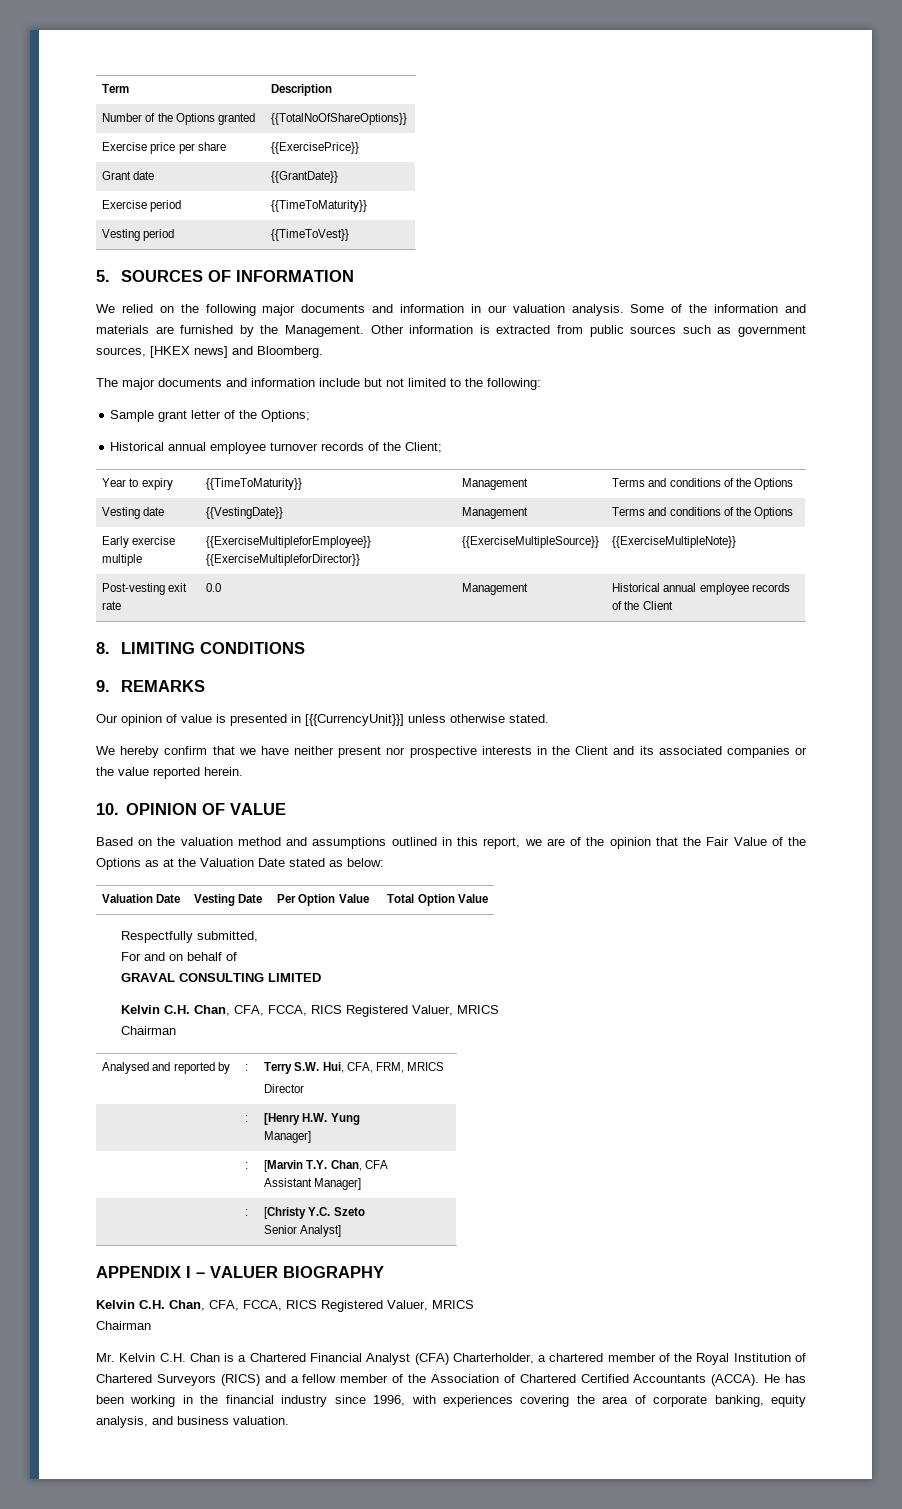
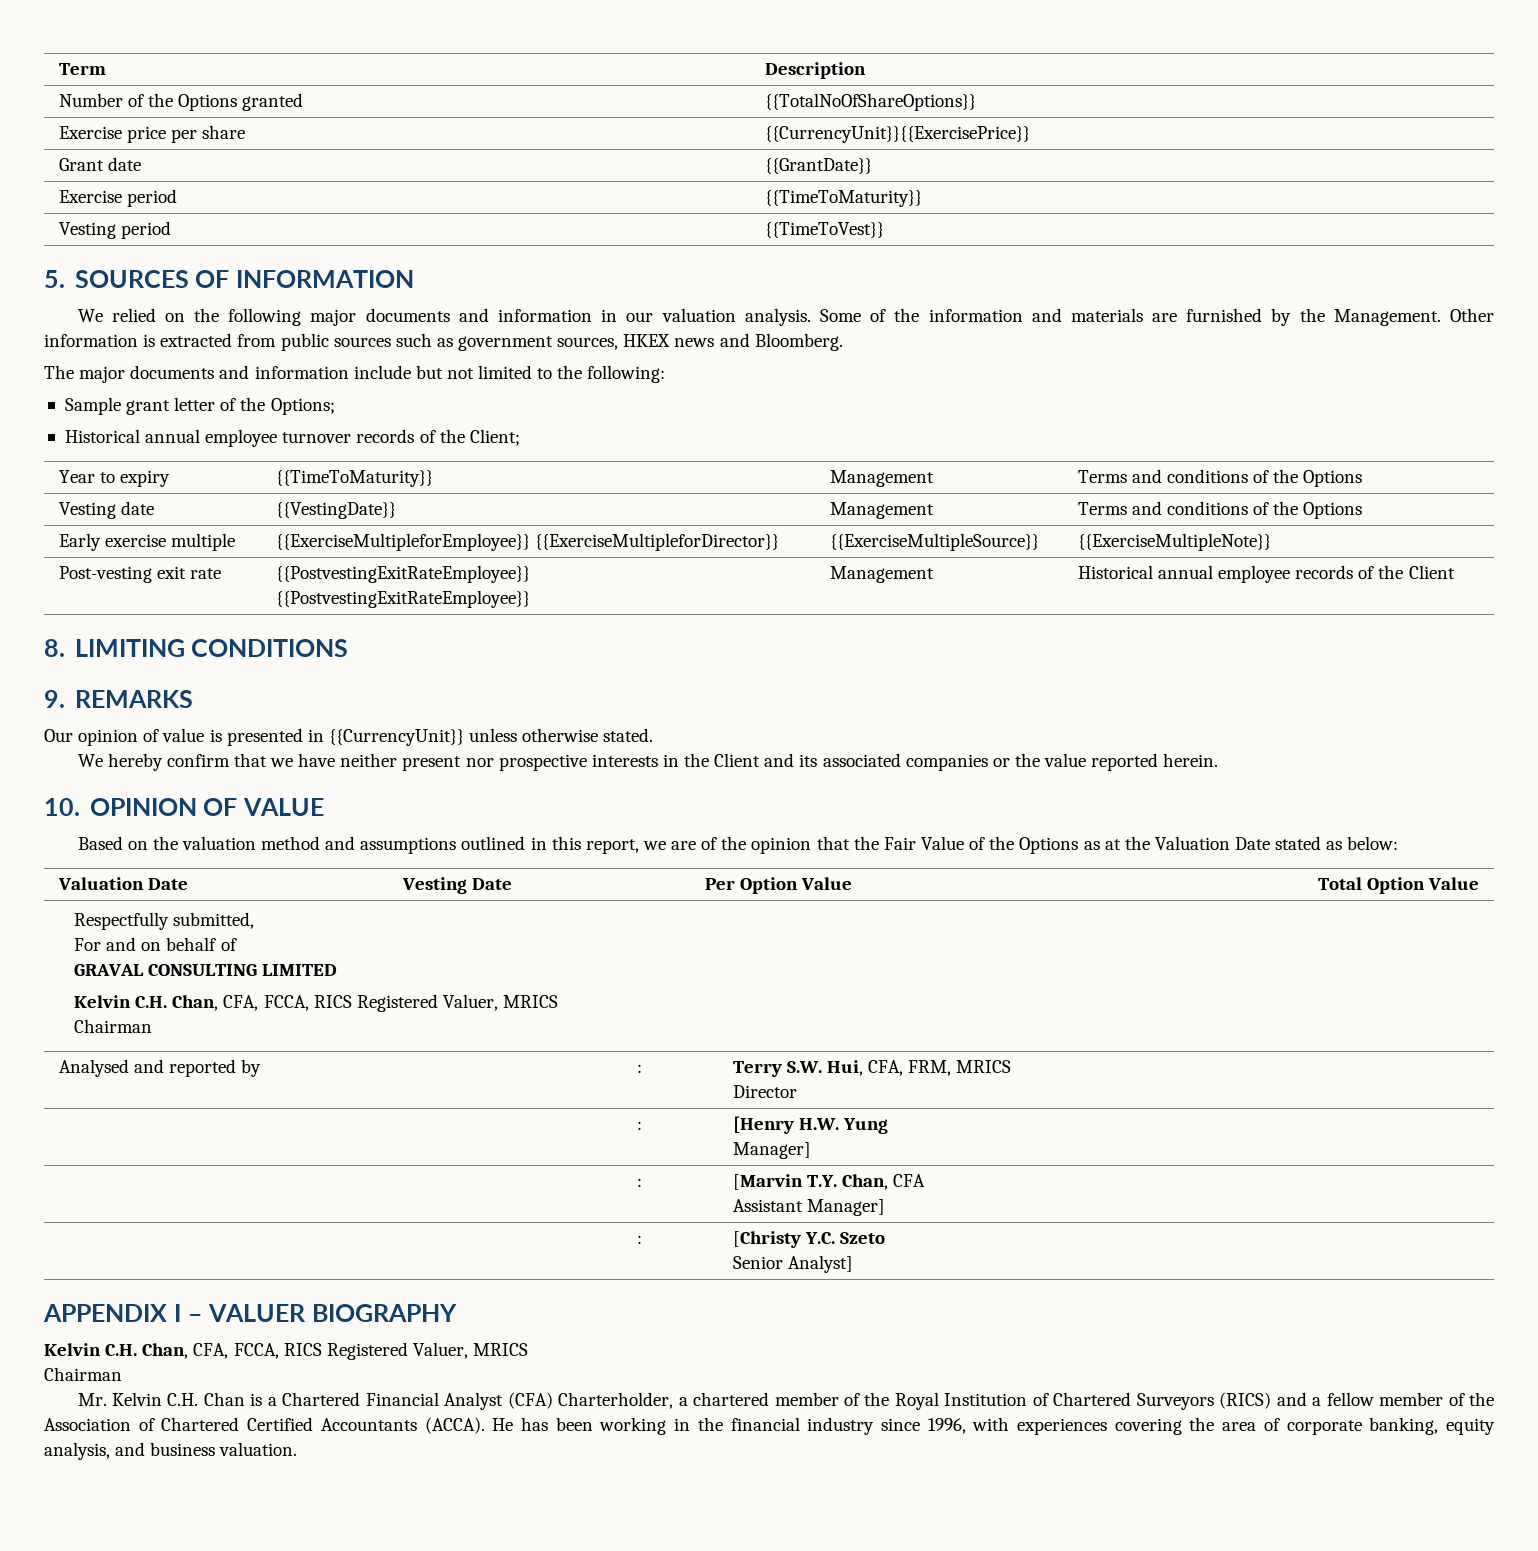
- Exercise price per share | {{ExercisePrice}}
+ Exercise price per share | {{CurrencyUnit}}{{ExercisePrice}}
- Other information is extracted from public sources such as government sources, [HKEX news] and Bloomberg.
+ Other information is extracted from public sources such as government sources, HKEX news and Bloomberg.
- Post-vesting exit rate | 0.0 | Management | Historical annual employee records of the Client
+ Post-vesting exit rate | {{PostvestingExitRateEmployee}}
+ {{PostvestingExitRateEmployee}} | Management | Historical annual employee records of the Client
- Our opinion of value is presented in [{{CurrencyUnit}}] unless otherwise stated.
+ Our opinion of value is presented in {{CurrencyUnit}} unless otherwise stated.

